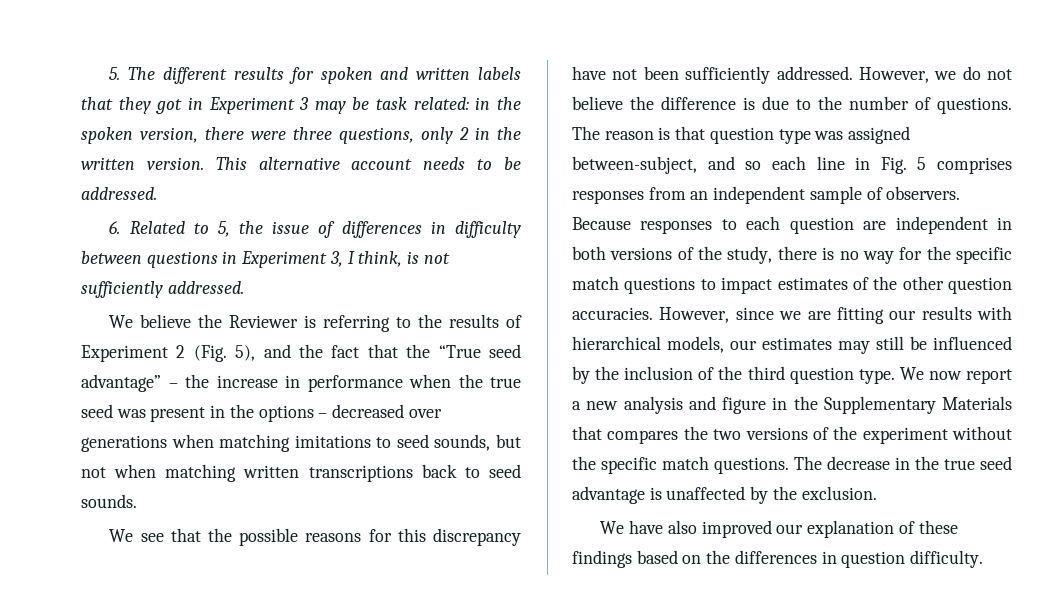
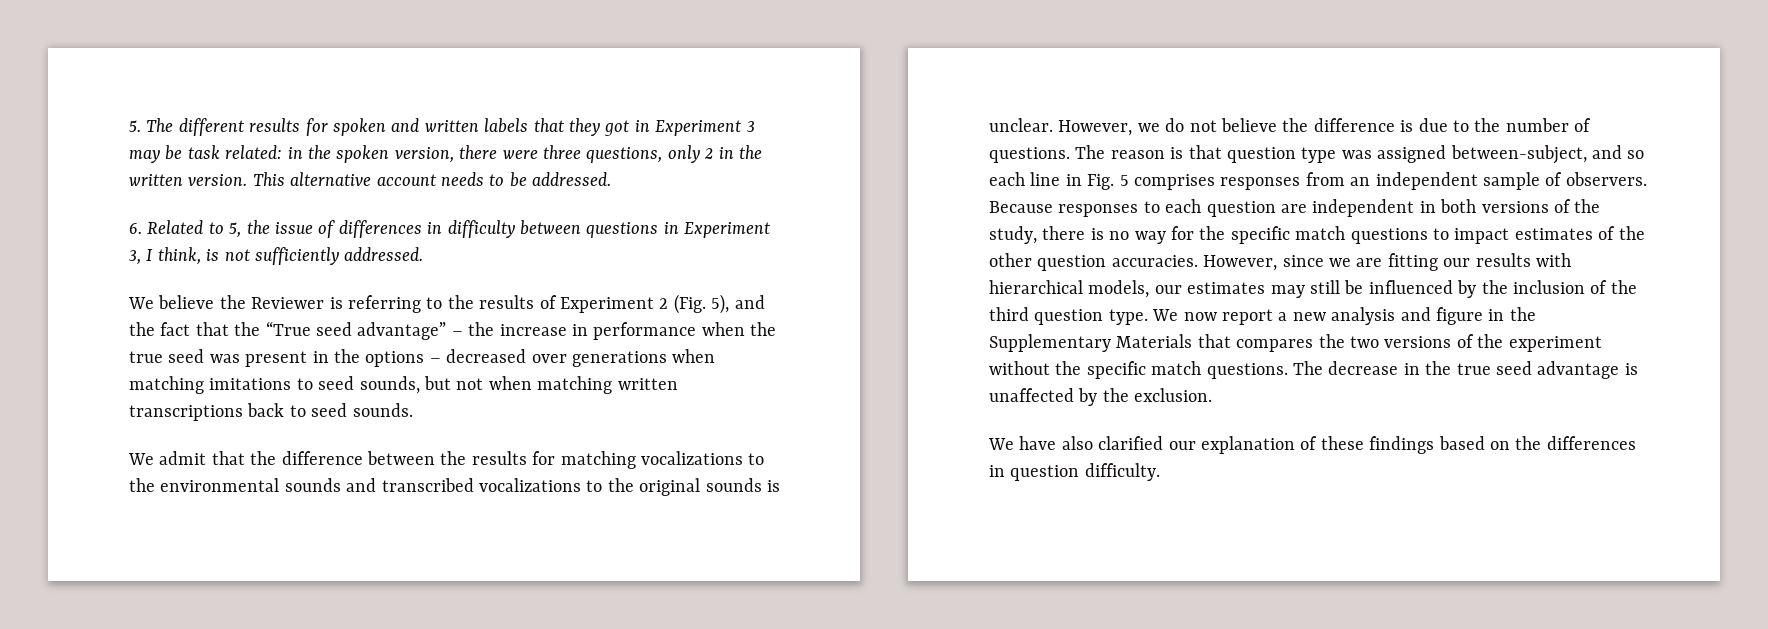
- We see that the possible reasons for this discrepancy have not been sufficiently addressed.
+ We admit that the difference between the results for matching vocalizations to the environmental sounds and transcribed vocalizations to the original sounds is unclear.
- We have also improved our explanation of these findings based on the differences in question difficulty.
+ We have also clarified our explanation of these findings based on the differences in question difficulty.

